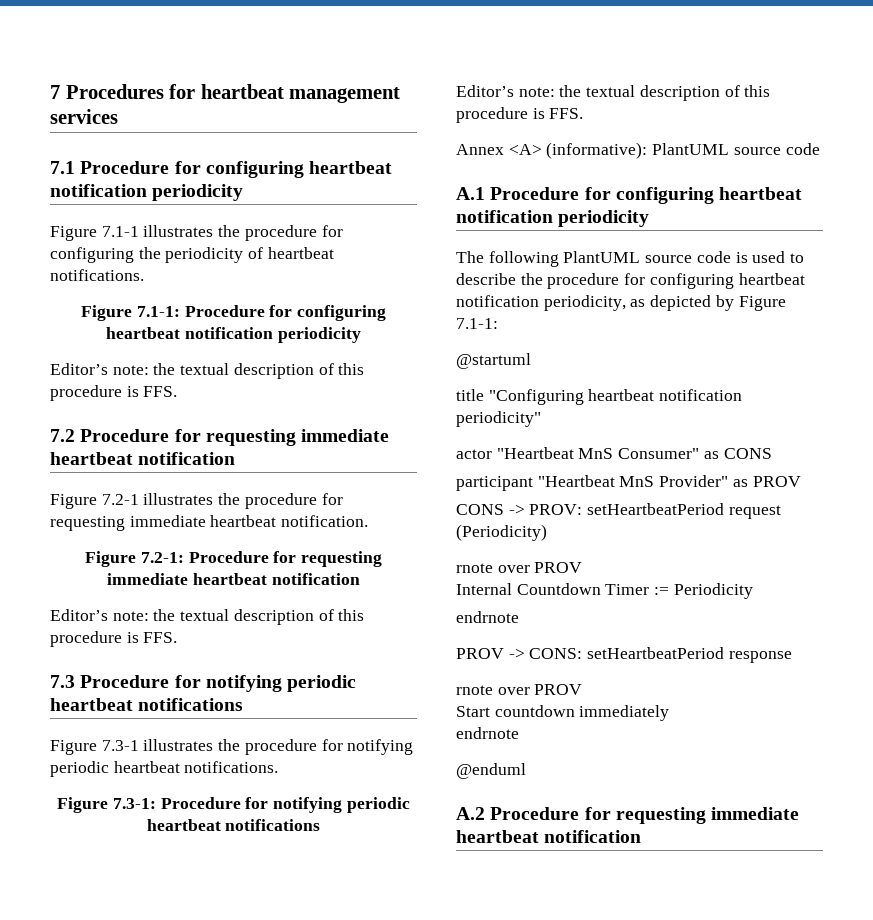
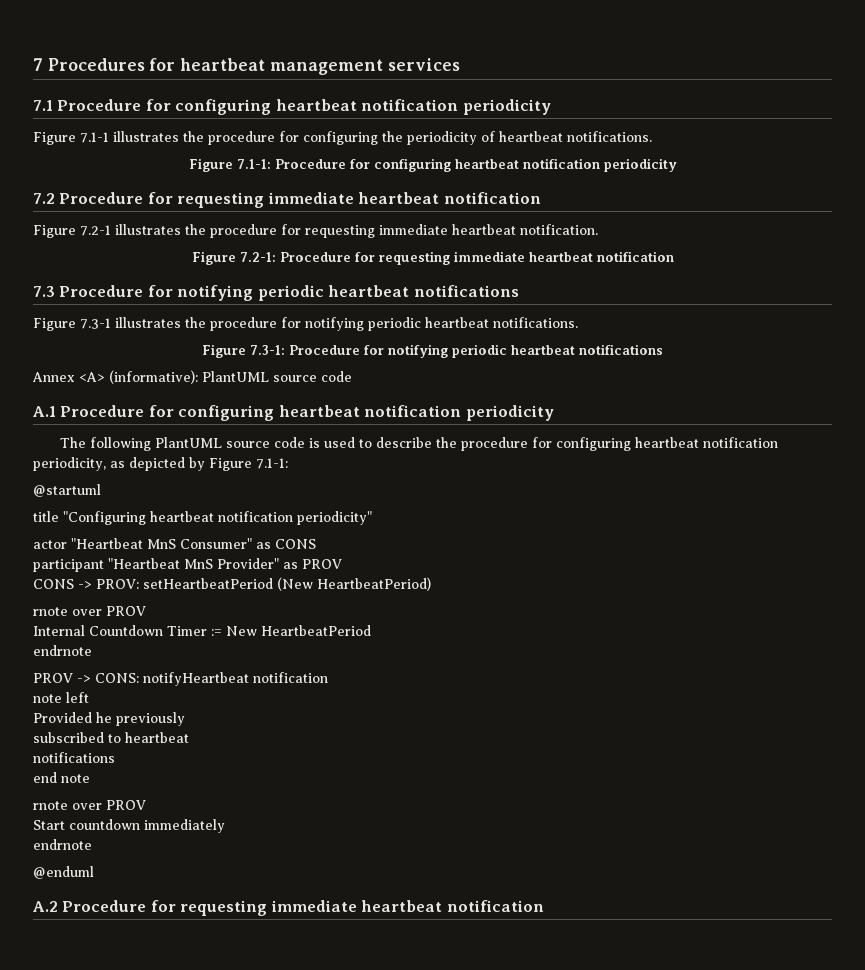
  Figure 7.1-1: Procedure for configuring heartbeat notification periodicity
- Editor’s note: the textual description of this procedure is FFS.
  Figure 7.2-1: Procedure for requesting immediate heartbeat notification
- Editor’s note: the textual description of this procedure is FFS.
  Figure 7.3-1: Procedure for notifying periodic heartbeat notifications
- Editor’s note: the textual description of this procedure is FFS.
- CONS -> PROV: setHeartbeatPeriod request (Periodicity)
+ CONS -> PROV: setHeartbeatPeriod (New HeartbeatPeriod)
- Internal Countdown Timer := Periodicity
+ Internal Countdown Timer := New HeartbeatPeriod
- PROV -> CONS: setHeartbeatPeriod response
+ PROV -> CONS: notifyHeartbeat notification
+ note left
+ Provided he previously
+ subscribed to heartbeat
+ notifications
+ end note

